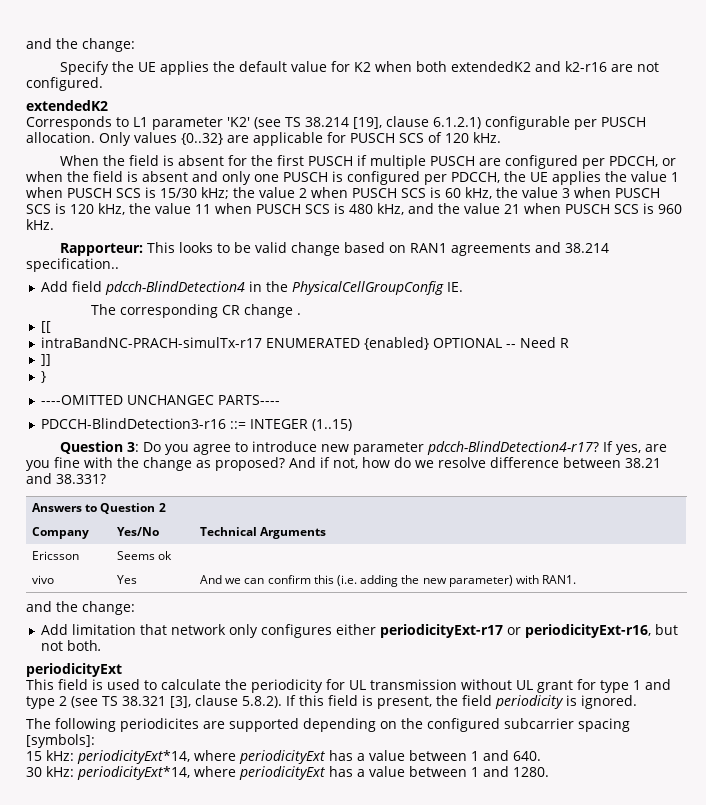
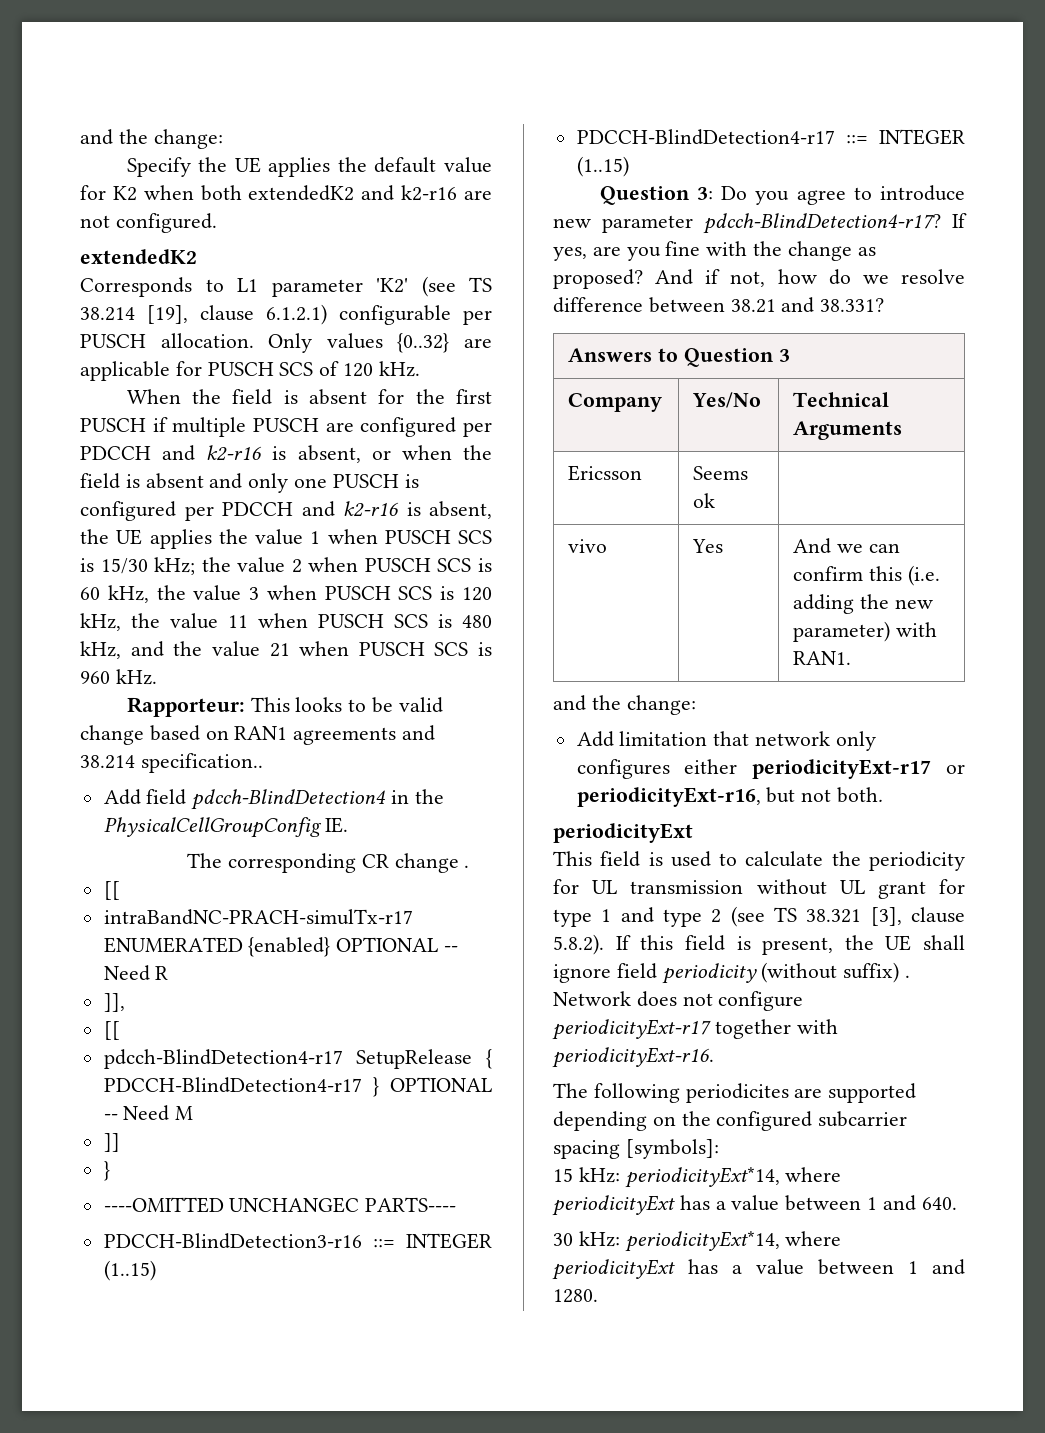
- When the field is absent for the first PUSCH if multiple PUSCH are configured per PDCCH, or when the field is absent and only one PUSCH is configured per PDCCH, the UE applies the value 1 when PUSCH SCS is 15/30 kHz;
+ When the field is absent for the first PUSCH if multiple PUSCH are configured per PDCCH and k2-r16 is absent, or when the field is absent and only one PUSCH is configured per PDCCH and k2-r16 is absent, the UE applies the value 1 when PUSCH SCS is 15/30 kHz;
+ ]],
+ [[
+ pdcch-BlindDetection4-r17 SetupRelease { PDCCH-BlindDetection4-r17 } OPTIONAL -- Need M
+ PDCCH-BlindDetection4-r17 ::= INTEGER (1..15)
- Answers to Question 2
+ Answers to Question 3
- This field is used to calculate the periodicity for UL transmission without UL grant for type 1 and type 2 (see TS 38.321 [3], clause 5.8.2). If this field is present, the field periodicity is ignored.
+ This field is used to calculate the periodicity for UL transmission without UL grant for type 1 and type 2 (see TS 38.321 [3], clause 5.8.2). If this field is present, the UE shall ignore field periodicity (without suffix) . Network does not configure periodicityExt-r17 together with periodicityExt-r16.

